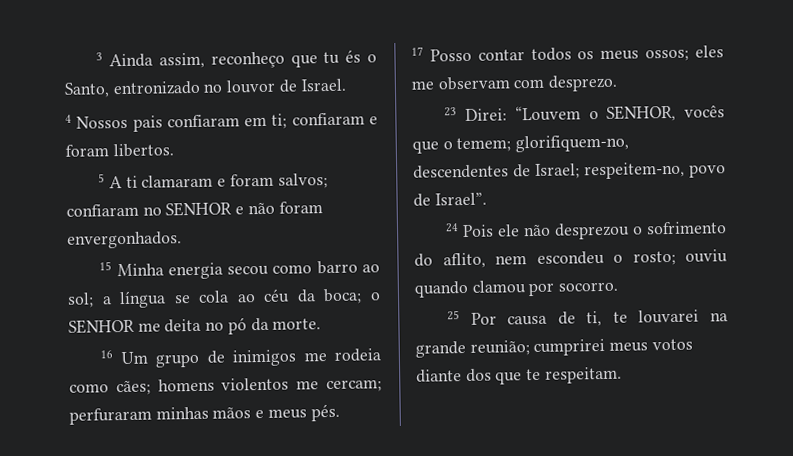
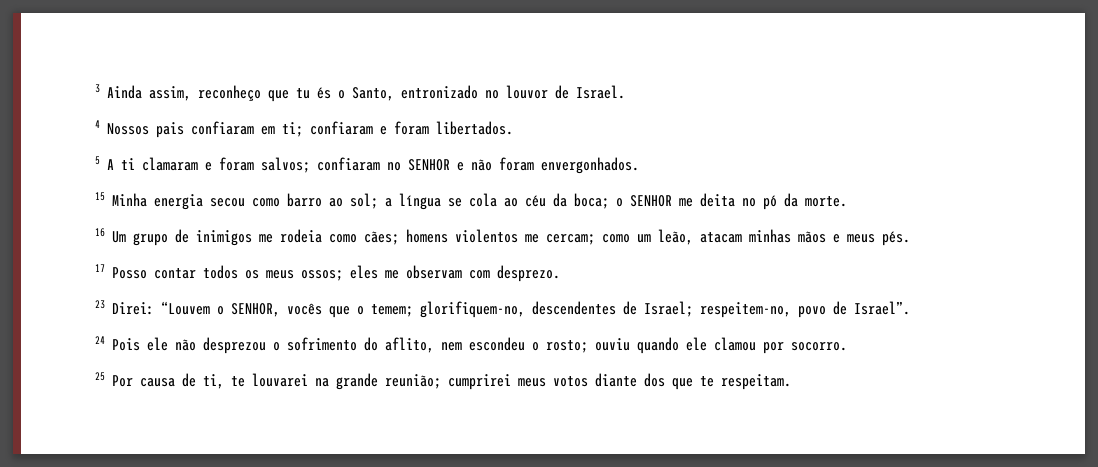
- 4 Nossos pais confiaram em ti; confiaram e foram libertos.
+ 4 Nossos pais confiaram em ti; confiaram e foram libertados.
- 16 Um grupo de inimigos me rodeia como cães; homens violentos me cercam; perfuraram minhas mãos e meus pés.
+ 16 Um grupo de inimigos me rodeia como cães; homens violentos me cercam; como um leão, atacam minhas mãos e meus pés.
- 24 Pois ele não desprezou o sofrimento do aflito, nem escondeu o rosto; ouviu quando clamou por socorro.
+ 24 Pois ele não desprezou o sofrimento do aflito, nem escondeu o rosto; ouviu quando ele clamou por socorro.

